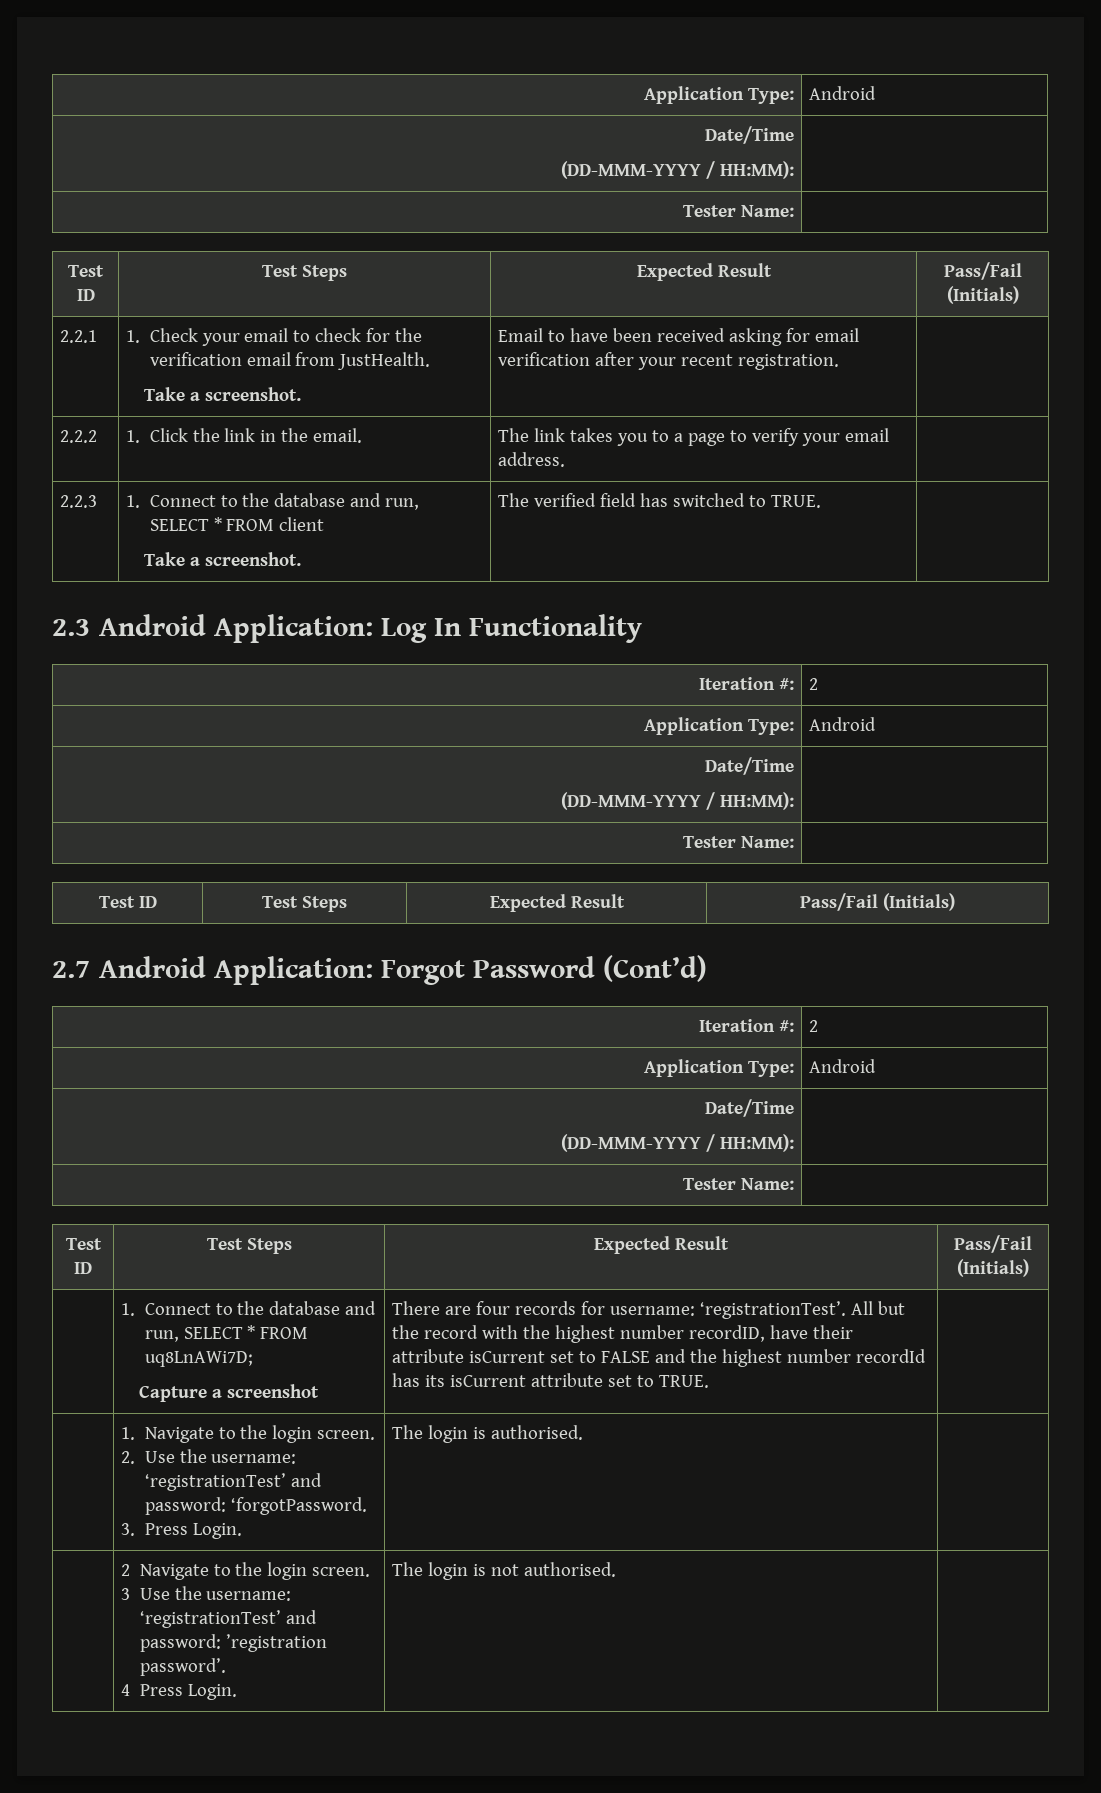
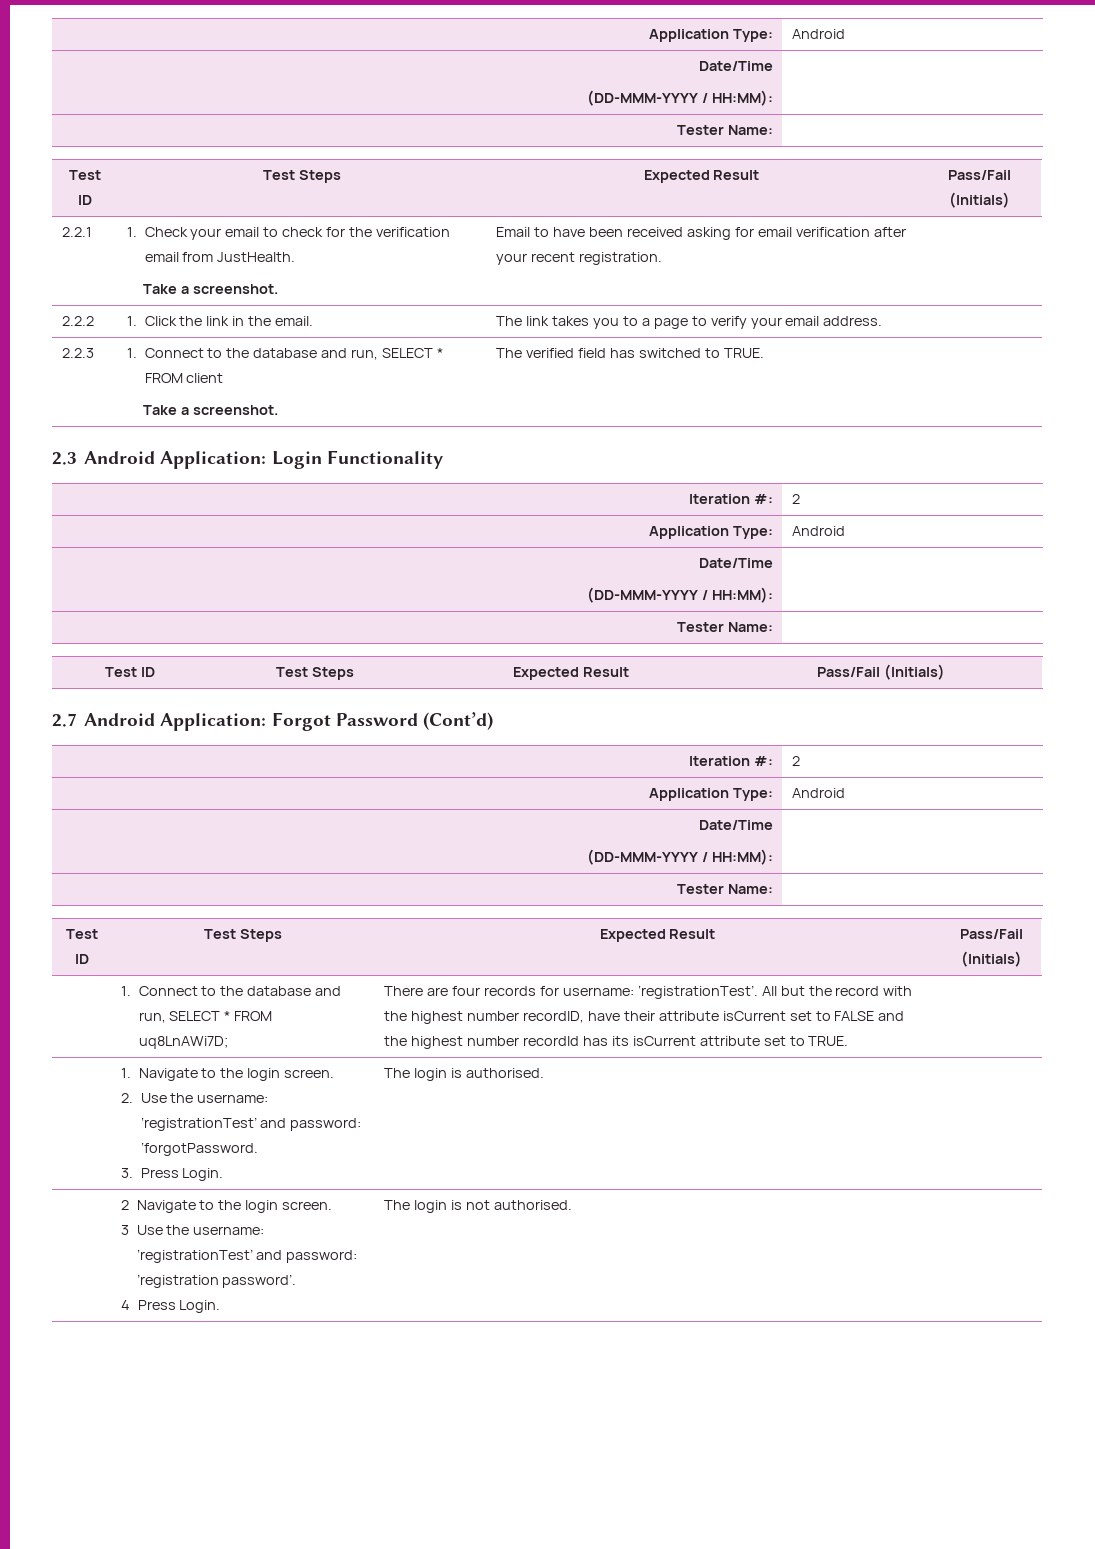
- 2.3 Android Application: Log In Functionality
+ 2.3 Android Application: Login Functionality
- Capture a screenshot

